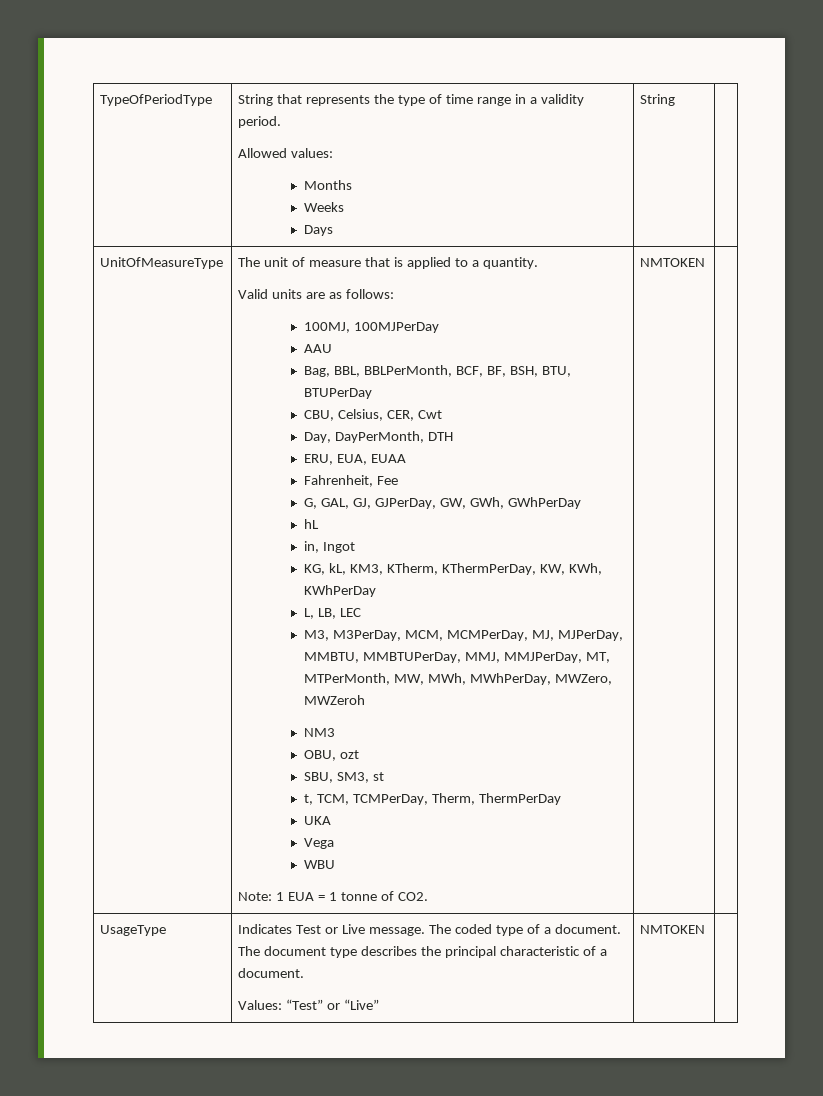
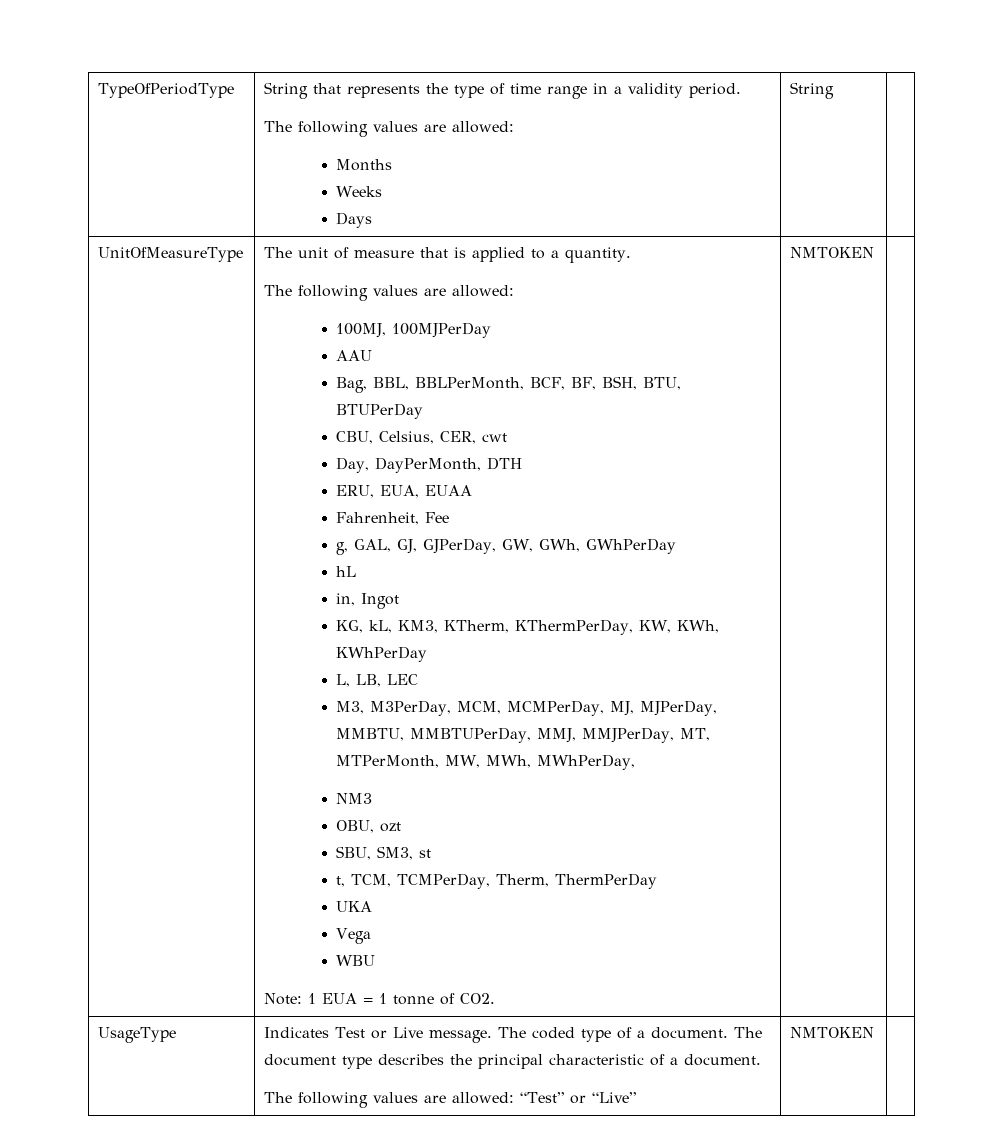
  TypeOfPeriodType | String that represents the type of time range in a validity period.
- Allowed values:
+ The following values are allowed:
  The unit of measure that is applied to a quantity.
- Valid units are as follows:
+ The following values are allowed:
- CBU, Celsius, CER, Cwt
+ CBU, Celsius, CER, cwt
- G, GAL, GJ, GJPerDay, GW, GWh, GWhPerDay
+ g, GAL, GJ, GJPerDay, GW, GWh, GWhPerDay
- M3, M3PerDay, MCM, MCMPerDay, MJ, MJPerDay, MMBTU, MMBTUPerDay, MMJ, MMJPerDay, MT, MTPerMonth, MW, MWh, MWhPerDay, MWZero, MWZeroh
+ M3, M3PerDay, MCM, MCMPerDay, MJ, MJPerDay, MMBTU, MMBTUPerDay, MMJ, MMJPerDay, MT, MTPerMonth, MW, MWh, MWhPerDay,
  UsageType | Indicates Test or Live message. The coded type of a document. The document type describes the principal characteristic of a document.
- Values: “Test” or “Live” | NMTOKEN |
+ The following values are allowed: “Test” or “Live” | NMTOKEN |

